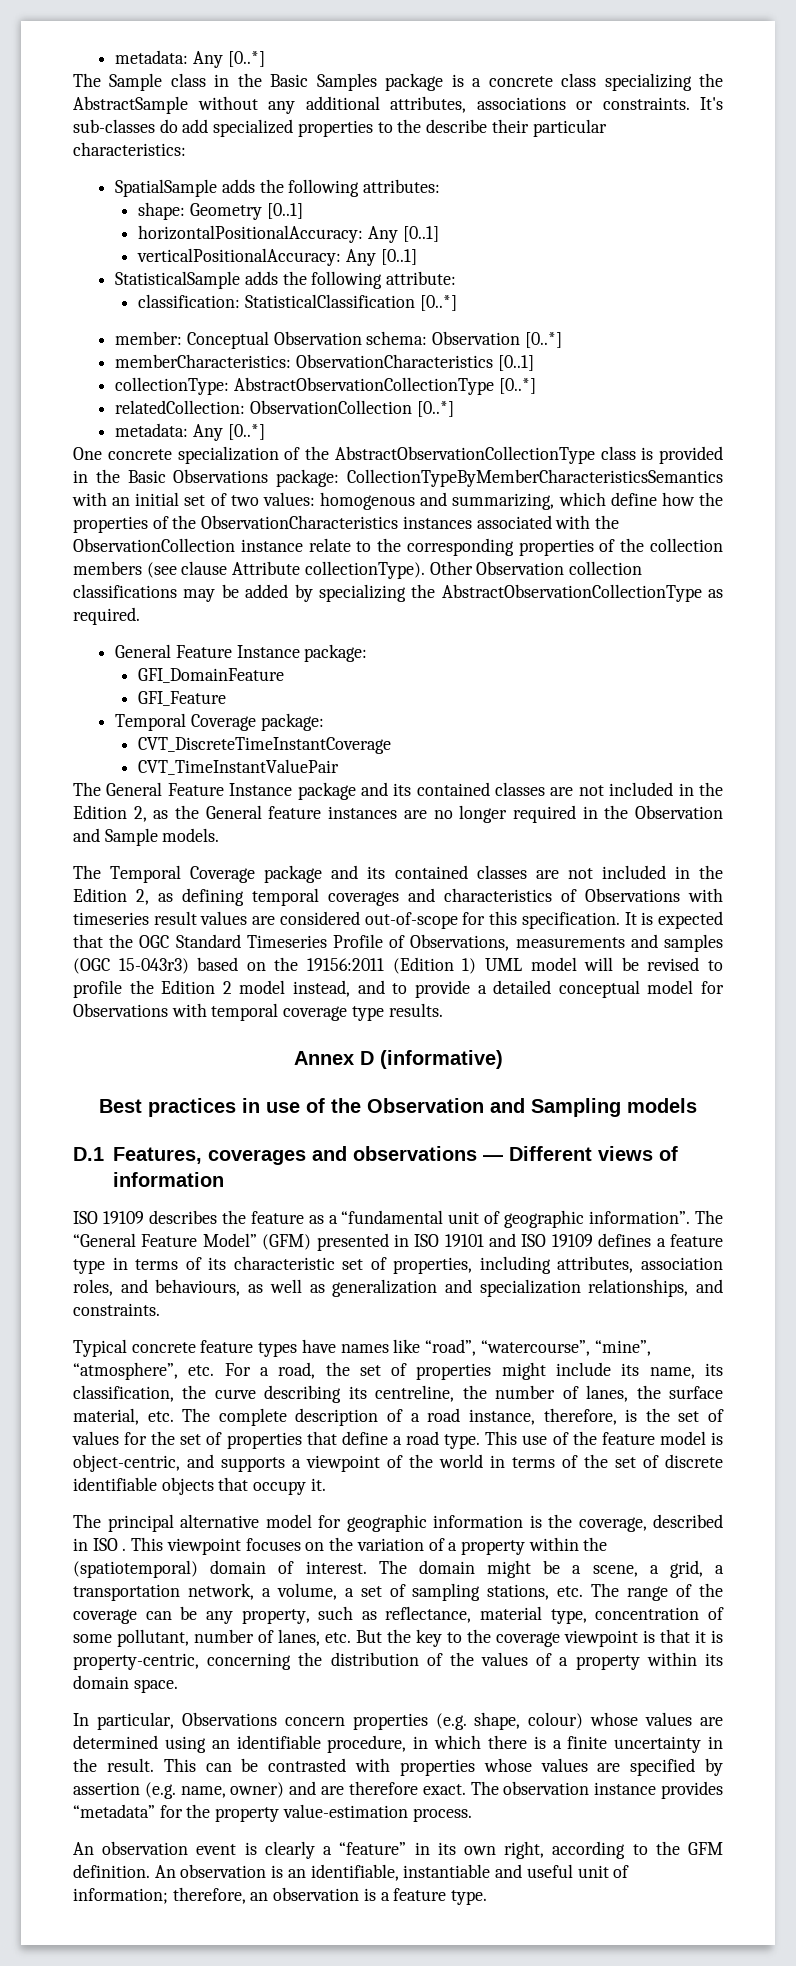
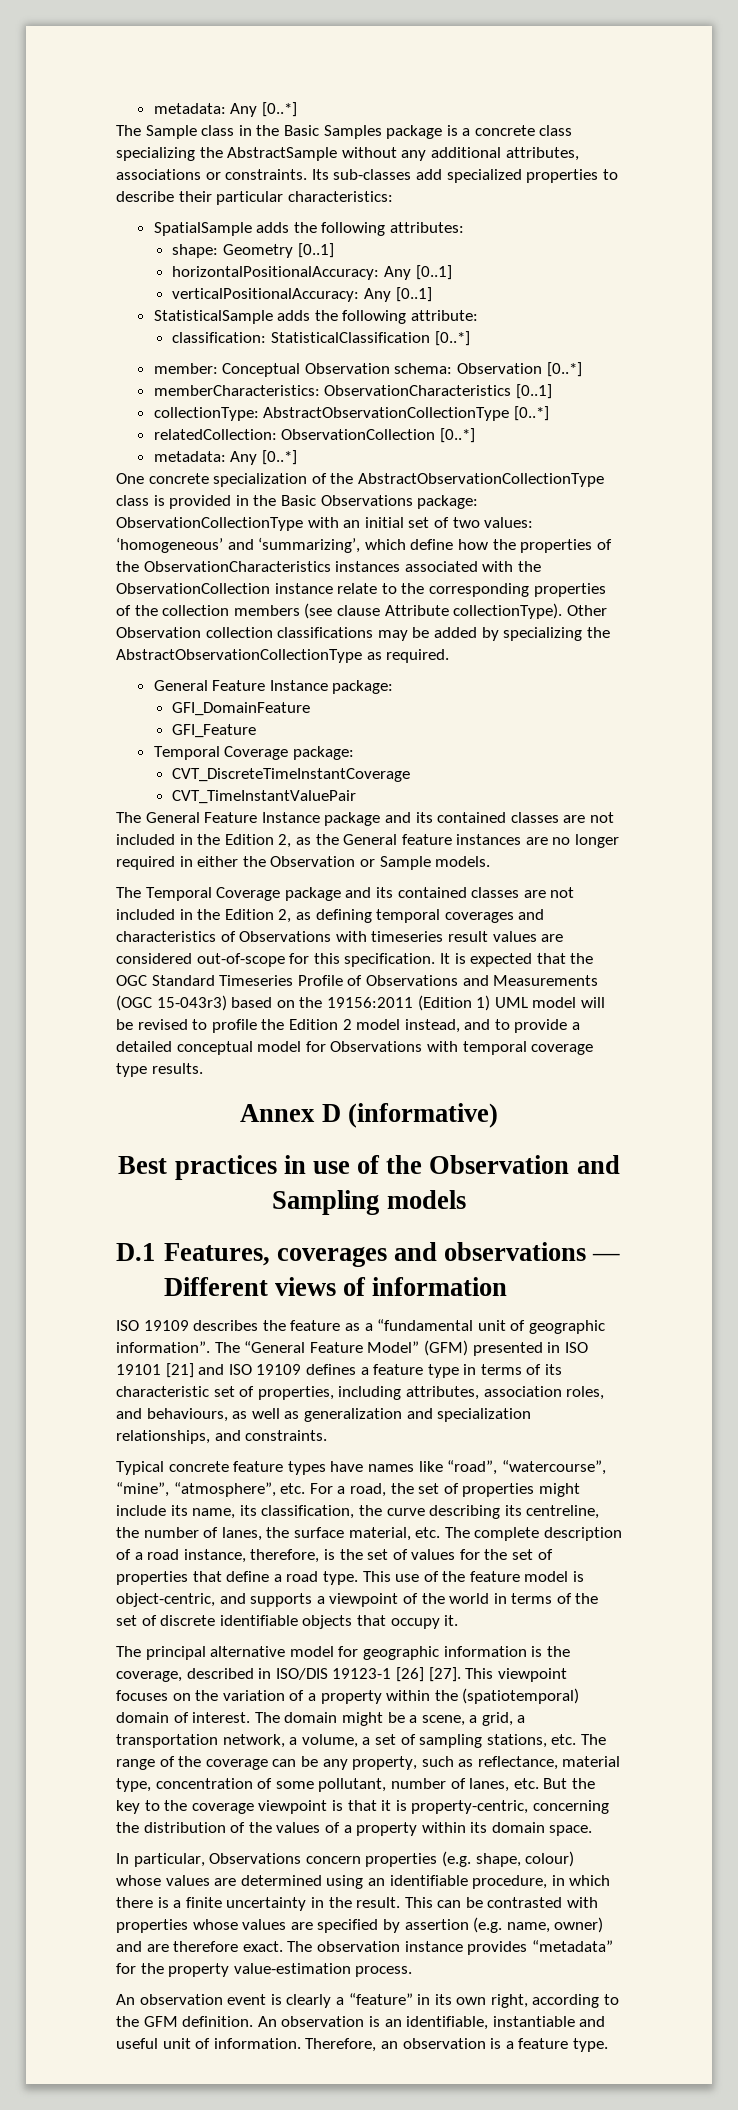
- It's sub-classes do add specialized properties to the describe their particular characteristics:
+ Its sub-classes add specialized properties to describe their particular characteristics:
- One concrete specialization of the AbstractObservationCollectionType class is provided in the Basic Observations package: CollectionTypeByMemberCharacteristicsSemantics with an initial set of two values: homogenous and summarizing, which define how the properties of the ObservationCharacteristics instances associated with the ObservationCollection instance relate to the corresponding properties of the collection members (see clause Attribute collectionType).
+ One concrete specialization of the AbstractObservationCollectionType class is provided in the Basic Observations package: ObservationCollectionType with an initial set of two values: ‘homogeneous’ and ‘summarizing’, which define how the properties of the ObservationCharacteristics instances associated with the ObservationCollection instance relate to the corresponding properties of the collection members (see clause Attribute collectionType).
- The General Feature Instance package and its contained classes are not included in the Edition 2, as the General feature instances are no longer required in the Observation and Sample models.
+ The General Feature Instance package and its contained classes are not included in the Edition 2, as the General feature instances are no longer required in either the Observation or Sample models.
- It is expected that the OGC Standard Timeseries Profile of Observations, measurements and samples (OGC 15-043r3) based on the 19156:2011 (Edition 1) UML model will be revised to profile the Edition 2 model instead, and to provide a detailed conceptual model for Observations with temporal coverage type results.
+ It is expected that the OGC Standard Timeseries Profile of Observations and Measurements (OGC 15-043r3) based on the 19156:2011 (Edition 1) UML model will be revised to profile the Edition 2 model instead, and to provide a detailed conceptual model for Observations with temporal coverage type results.
- The “General Feature Model” (GFM) presented in ISO 19101 and ISO 19109 defines a feature type in terms of its characteristic set of properties, including attributes, association roles, and behaviours, as well as generalization and specialization relationships, and constraints.
+ The “General Feature Model” (GFM) presented in ISO 19101 [21] and ISO 19109 defines a feature type in terms of its characteristic set of properties, including attributes, association roles, and behaviours, as well as generalization and specialization relationships, and constraints.
- The principal alternative model for geographic information is the coverage, described in ISO .
+ The principal alternative model for geographic information is the coverage, described in ISO/DIS 19123-1 [26] [27].
- An observation is an identifiable, instantiable and useful unit of information; therefore, an observation is a feature type.
+ An observation is an identifiable, instantiable and useful unit of information. Therefore, an observation is a feature type.

